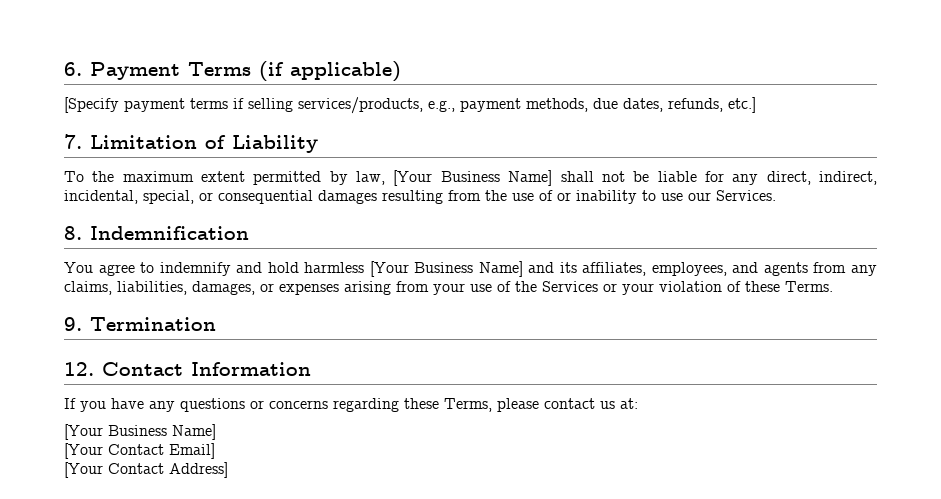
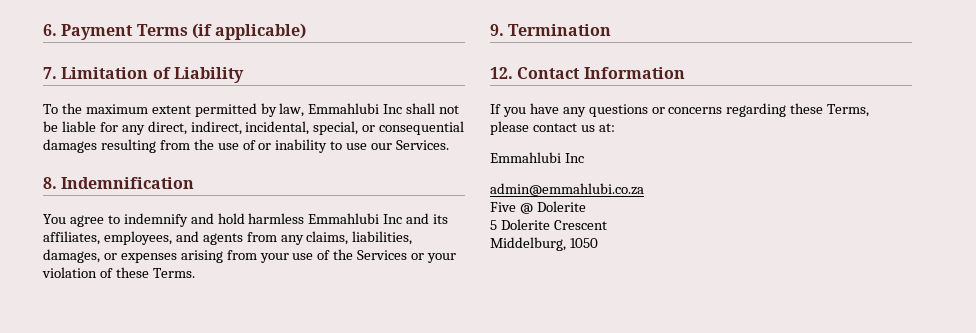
- [Specify payment terms if selling services/products, e.g., payment methods, due dates, refunds, etc.]
- To the maximum extent permitted by law, [Your Business Name] shall not be liable for any direct, indirect, incidental, special, or consequential damages resulting from the use of or inability to use our Services.
+ To the maximum extent permitted by law, Emmahlubi Inc shall not be liable for any direct, indirect, incidental, special, or consequential damages resulting from the use of or inability to use our Services.
- You agree to indemnify and hold harmless [Your Business Name] and its affiliates, employees, and agents from any claims, liabilities, damages, or expenses arising from your use of the Services or your violation of these Terms.
+ You agree to indemnify and hold harmless Emmahlubi Inc and its affiliates, employees, and agents from any claims, liabilities, damages, or expenses arising from your use of the Services or your violation of these Terms.
  If you have any questions or concerns regarding these Terms, please contact us at:
- [Your Business Name]
- [Your Contact Email]
- [Your Contact Address]
+ Emmahlubi Inc
+ admin@emmahlubi.co.za
+ Five @ Dolerite
+ 5 Dolerite Crescent
+ Middelburg, 1050

